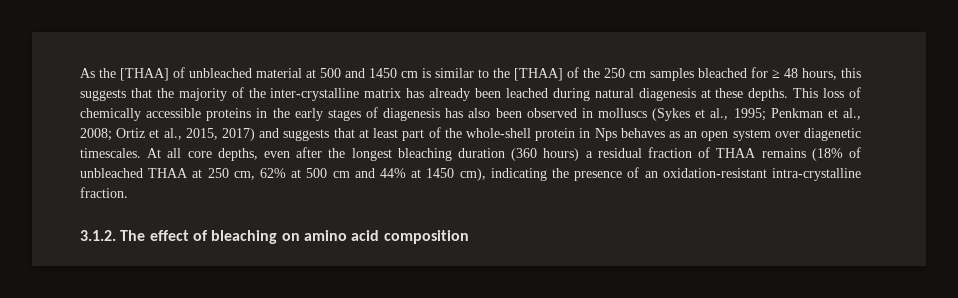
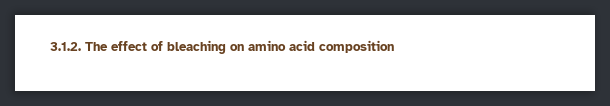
- As the [THAA] of unbleached material at 500 and 1450 cm is similar to the [THAA] of the 250 cm samples bleached for ≥ 48 hours, this suggests that the majority of the inter-crystalline matrix has already been leached during natural diagenesis at these depths. This loss of chemically accessible proteins in the early stages of diagenesis has also been observed in molluscs (Sykes et al., 1995; Penkman et al., 2008; Ortiz et al., 2015, 2017) and suggests that at least part of the whole-shell protein in Nps behaves as an open system over diagenetic timescales. At all core depths, even after the longest bleaching duration (360 hours) a residual fraction of THAA remains (18% of unbleached THAA at 250 cm, 62% at 500 cm and 44% at 1450 cm), indicating the presence of an oxidation-resistant intra-crystalline fraction.

